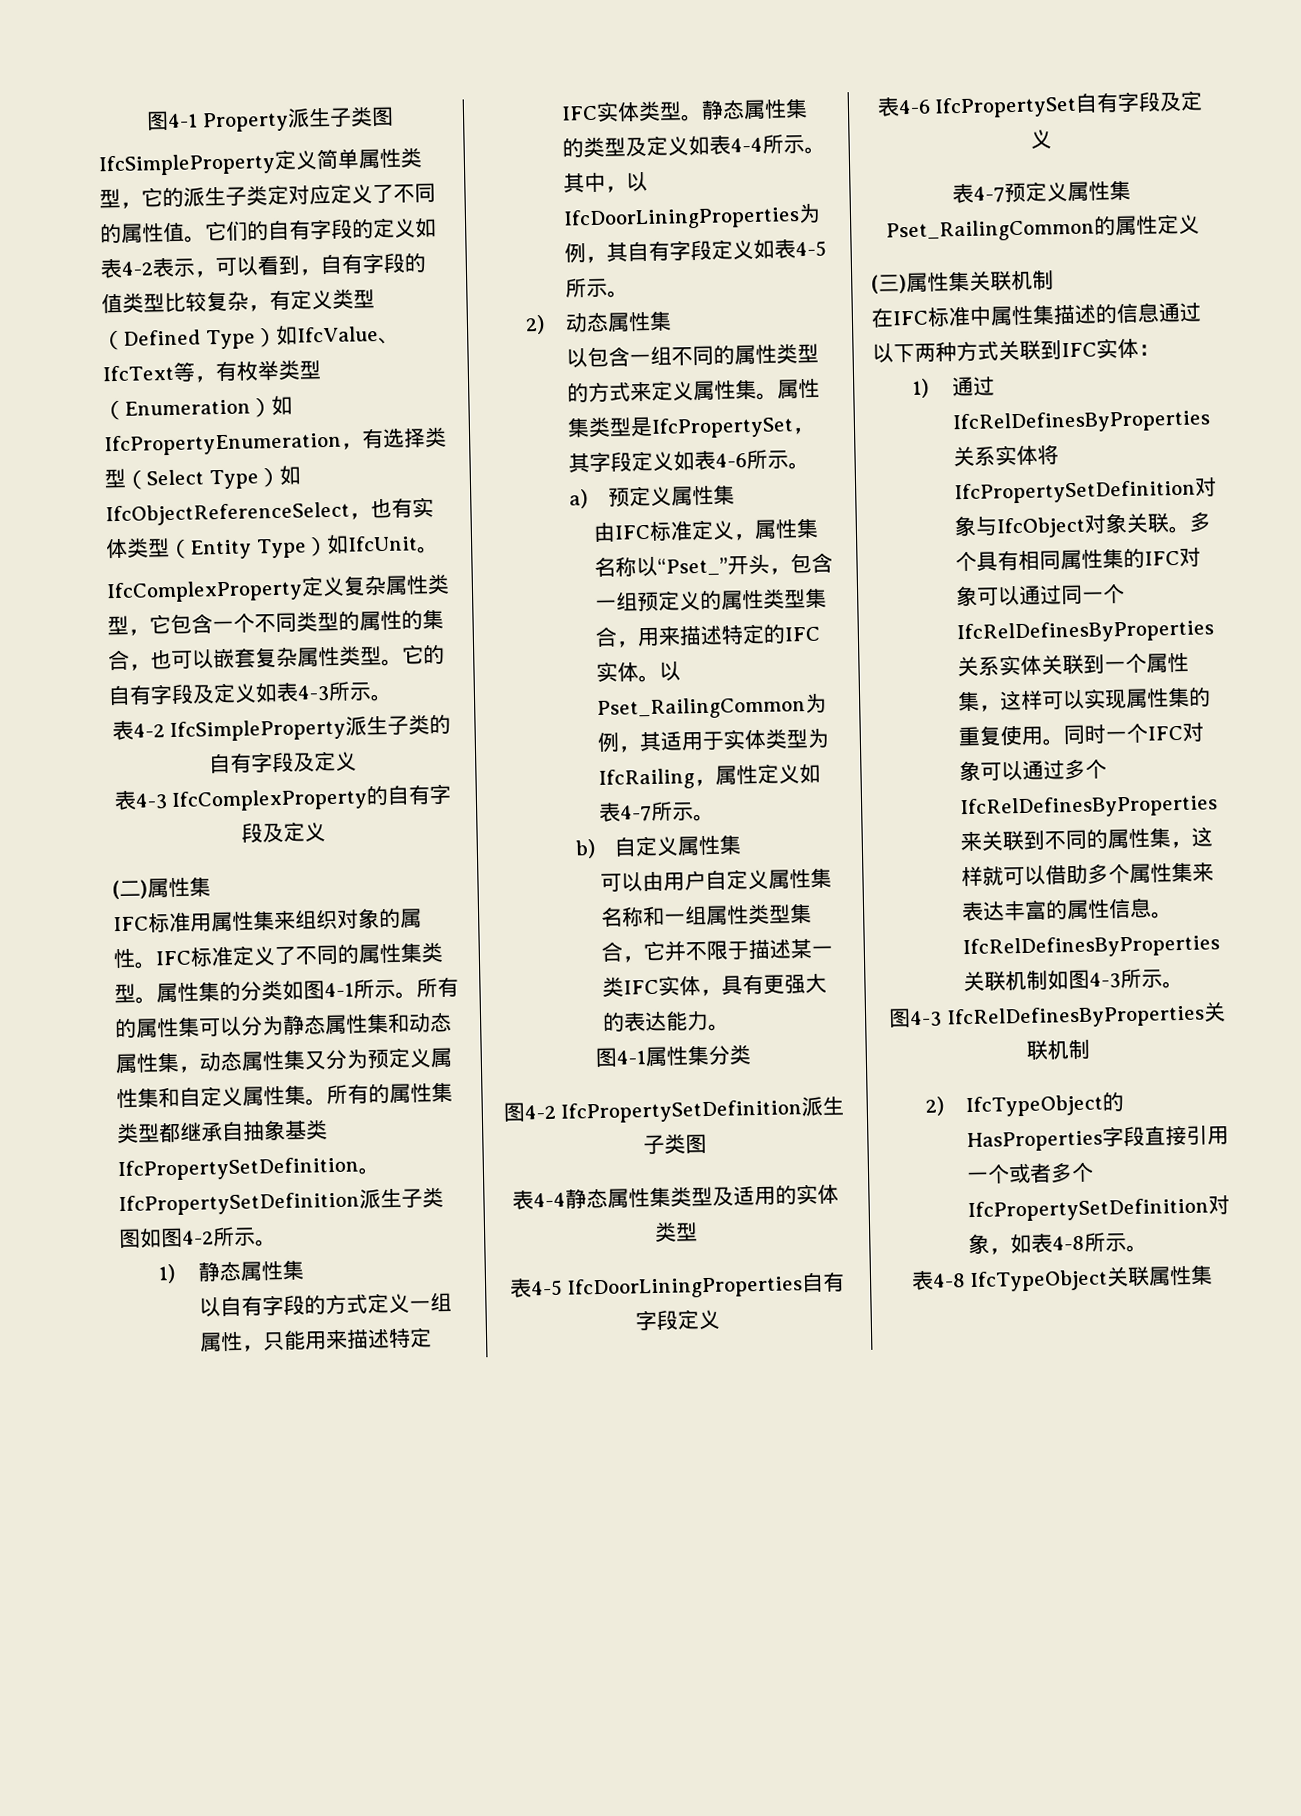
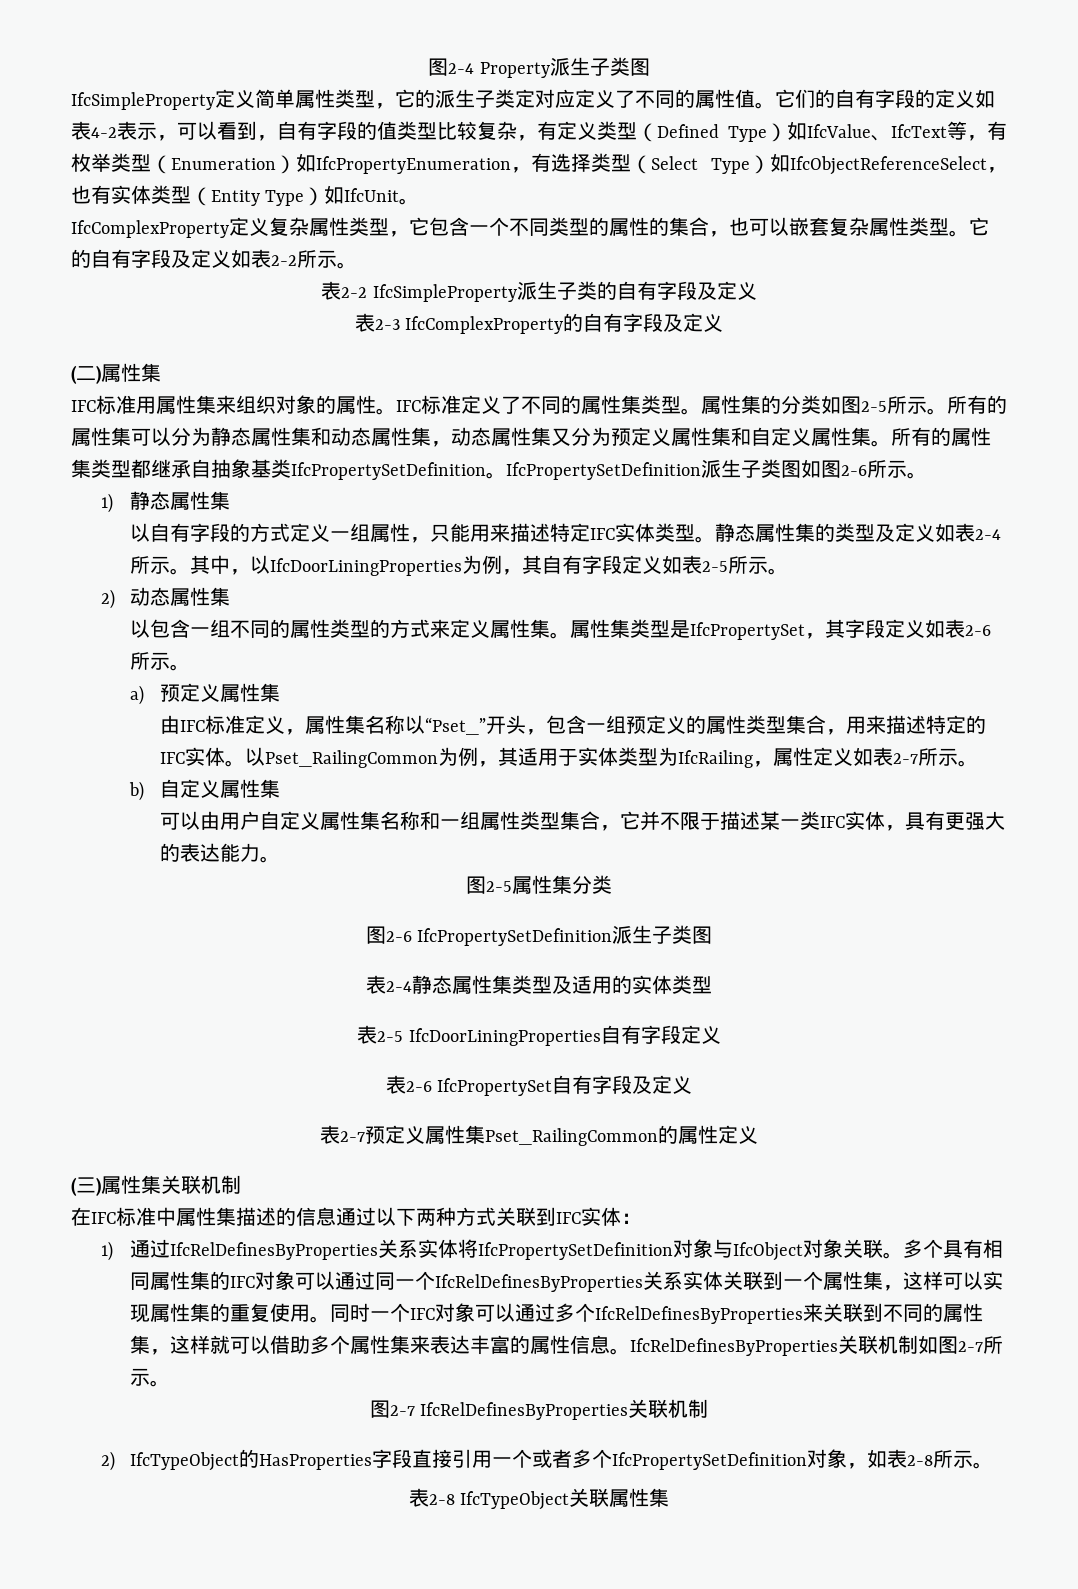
- 图4-1 Property派生子类图
+ 图2-4 Property派生子类图
- 它的自有字段及定义如表4-3所示。
- 表4-2 IfcSimpleProperty派生子类的自有字段及定义
+ 它的自有字段及定义如表2-2所示。
+ 表2-2 IfcSimpleProperty派生子类的自有字段及定义
- 表4-3 IfcComplexProperty的自有字段及定义
+ 表2-3 IfcComplexProperty的自有字段及定义
- 属性集的分类如图4-1所示。
+ 属性集的分类如图2-5所示。
- IfcPropertySetDefinition派生子类图如图4-2所示。
+ IfcPropertySetDefinition派生子类图如图2-6所示。
- 静态属性集的类型及定义如表4-4所示。
+ 静态属性集的类型及定义如表2-4所示。
- 其中，以IfcDoorLiningProperties为例，其自有字段定义如表4-5所示。
+ 其中，以IfcDoorLiningProperties为例，其自有字段定义如表2-5所示。
- 属性集类型是IfcPropertySet，其字段定义如表4-6所示。
+ 属性集类型是IfcPropertySet，其字段定义如表2-6所示。
- 以Pset_RailingCommon为例，其适用于实体类型为IfcRailing，属性定义如表4-7所示。
+ 以Pset_RailingCommon为例，其适用于实体类型为IfcRailing，属性定义如表2-7所示。
- 图4-1属性集分类
+ 图2-5属性集分类
- 图4-2 IfcPropertySetDefinition派生子类图
+ 图2-6 IfcPropertySetDefinition派生子类图
- 表4-4静态属性集类型及适用的实体类型
+ 表2-4静态属性集类型及适用的实体类型
- 表4-5 IfcDoorLiningProperties自有字段定义
+ 表2-5 IfcDoorLiningProperties自有字段定义
- 表4-6 IfcPropertySet自有字段及定义
+ 表2-6 IfcPropertySet自有字段及定义
- 表4-7预定义属性集Pset_RailingCommon的属性定义
+ 表2-7预定义属性集Pset_RailingCommon的属性定义
- IfcRelDefinesByProperties关联机制如图4-3所示。
+ IfcRelDefinesByProperties关联机制如图2-7所示。
- 图4-3 IfcRelDefinesByProperties关联机制
+ 图2-7 IfcRelDefinesByProperties关联机制
- 2) IfcTypeObject的HasProperties字段直接引用一个或者多个IfcPropertySetDefinition对象，如表4-8所示。
- 表4-8 IfcTypeObject关联属性集
+ 2) IfcTypeObject的HasProperties字段直接引用一个或者多个IfcPropertySetDefinition对象，如表2-8所示。
+ 表2-8 IfcTypeObject关联属性集

